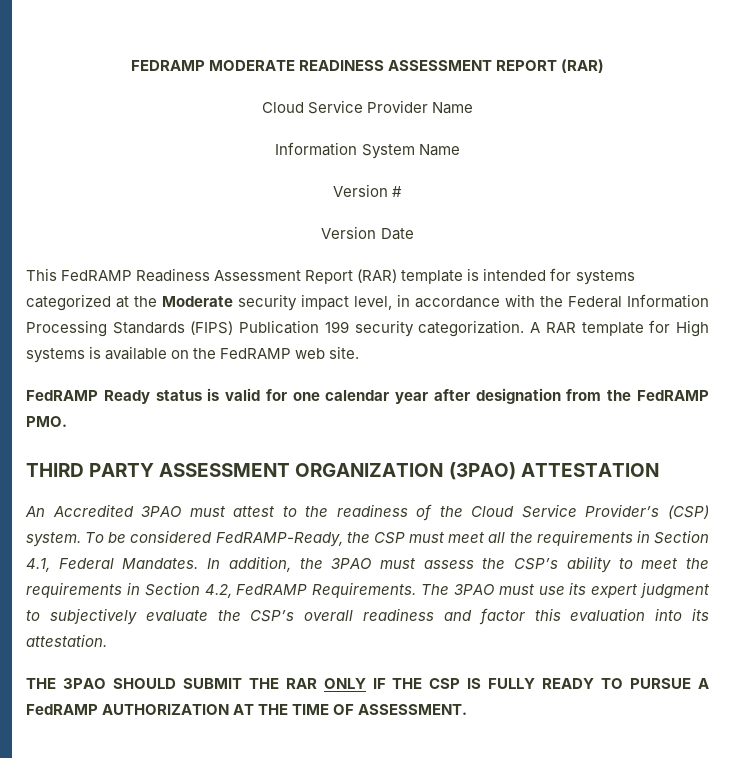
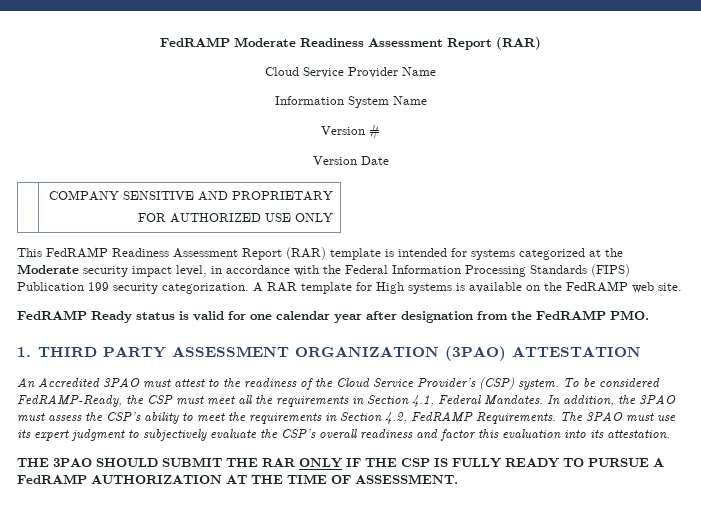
- FEDRAMP MODERATE READINESS ASSESSMENT REPORT (RAR)
+ FedRAMP Moderate Readiness Assessment Report (RAR)
+ | COMPANY SENSITIVE AND PROPRIETARY
+ FOR AUTHORIZED USE ONLY
- THIRD PARTY ASSESSMENT ORGANIZATION (3PAO) ATTESTATION
+ 1. THIRD PARTY ASSESSMENT ORGANIZATION (3PAO) ATTESTATION

